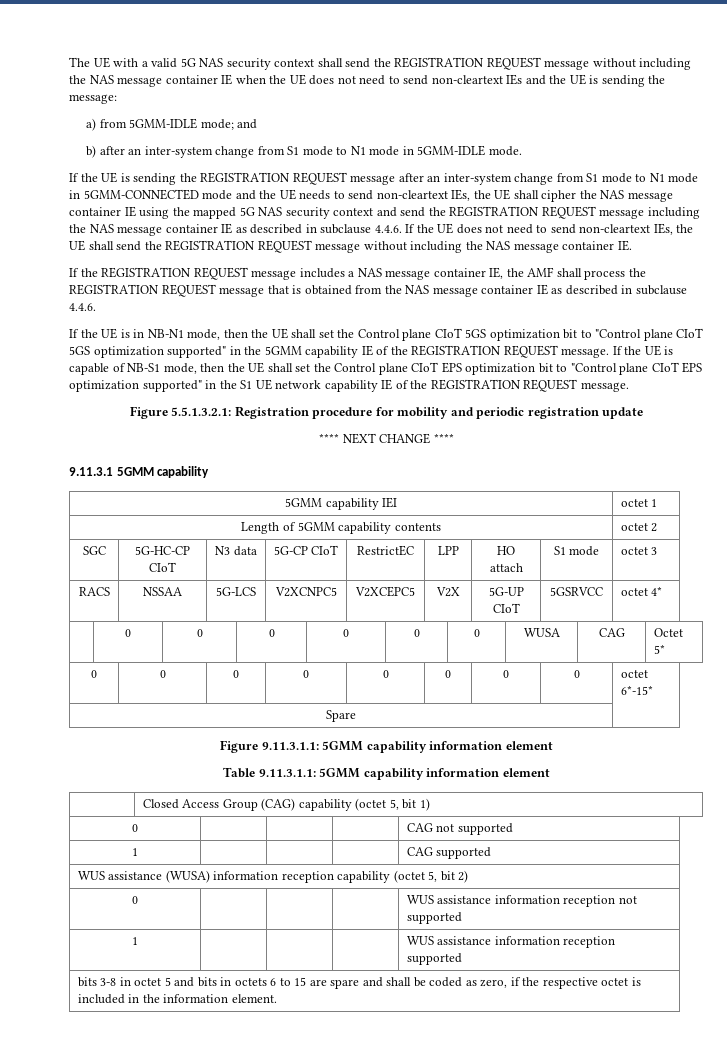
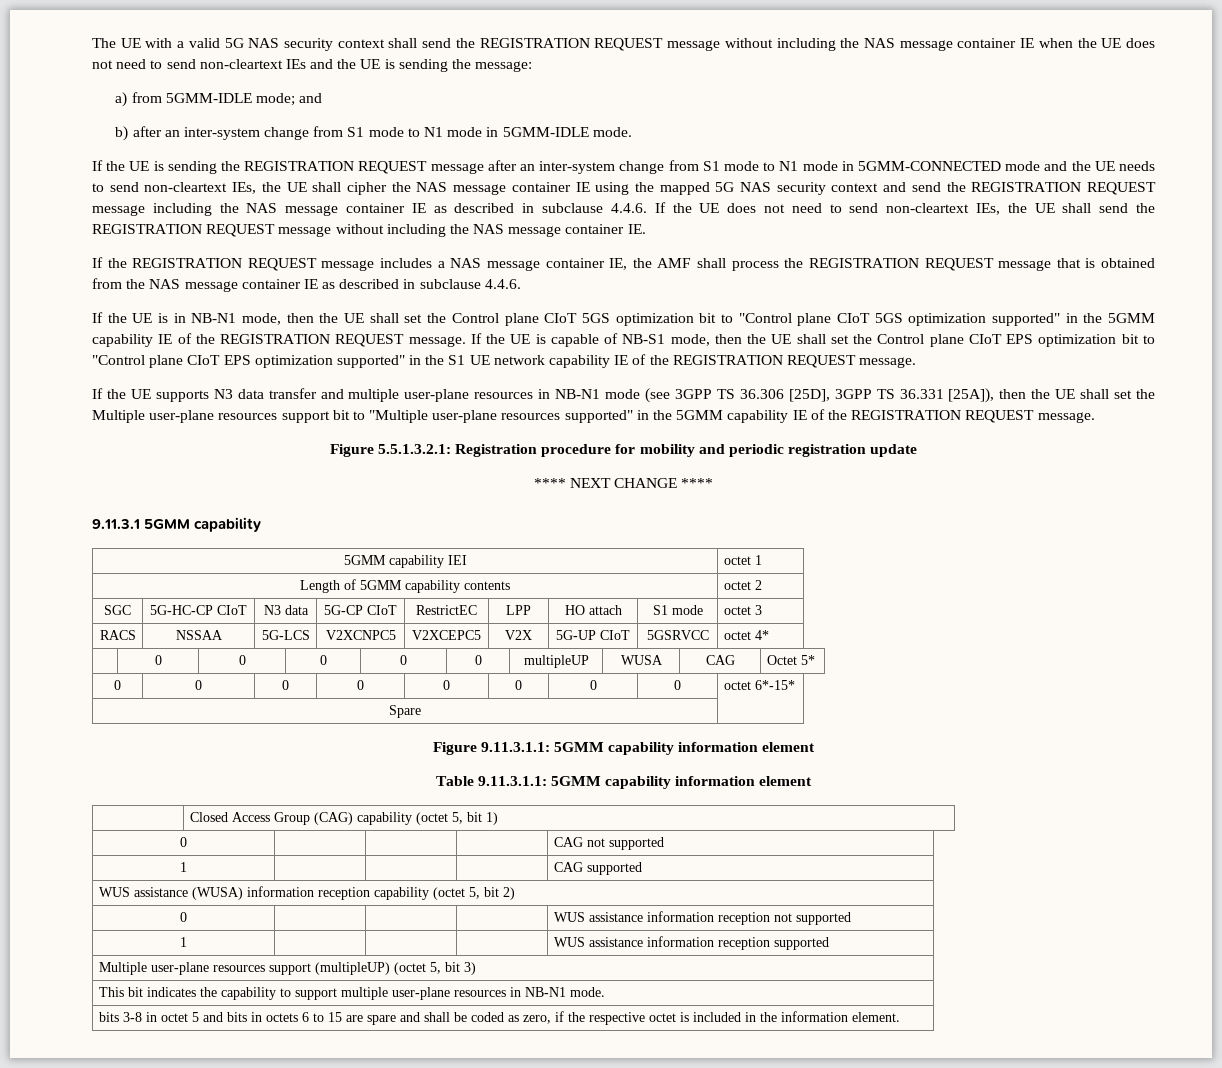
+ If the UE supports N3 data transfer and multiple user-plane resources in NB-N1 mode (see 3GPP TS 36.306 [25D], 3GPP TS 36.331 [25A]), then the UE shall set the Multiple user-plane resources support bit to "Multiple user-plane resources supported" in the 5GMM capability IE of the REGISTRATION REQUEST message.
- | 0 | 0 | 0 | 0 | 0 | 0 | WUSA | CAG | Octet 5*
+ | 0 | 0 | 0 | 0 | 0 | multipleUP | WUSA | CAG | Octet 5*
+ Multiple user-plane resources support (multipleUP) (octet 5, bit 3)
+ This bit indicates the capability to support multiple user-plane resources in NB-N1 mode.

